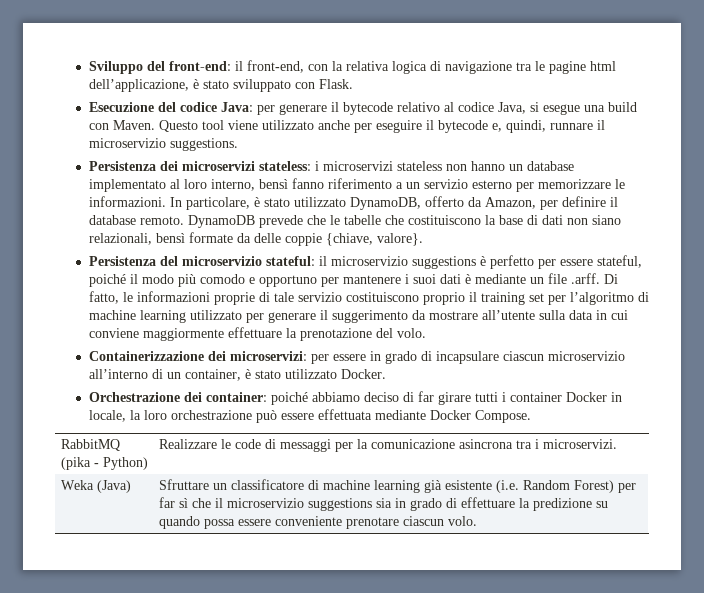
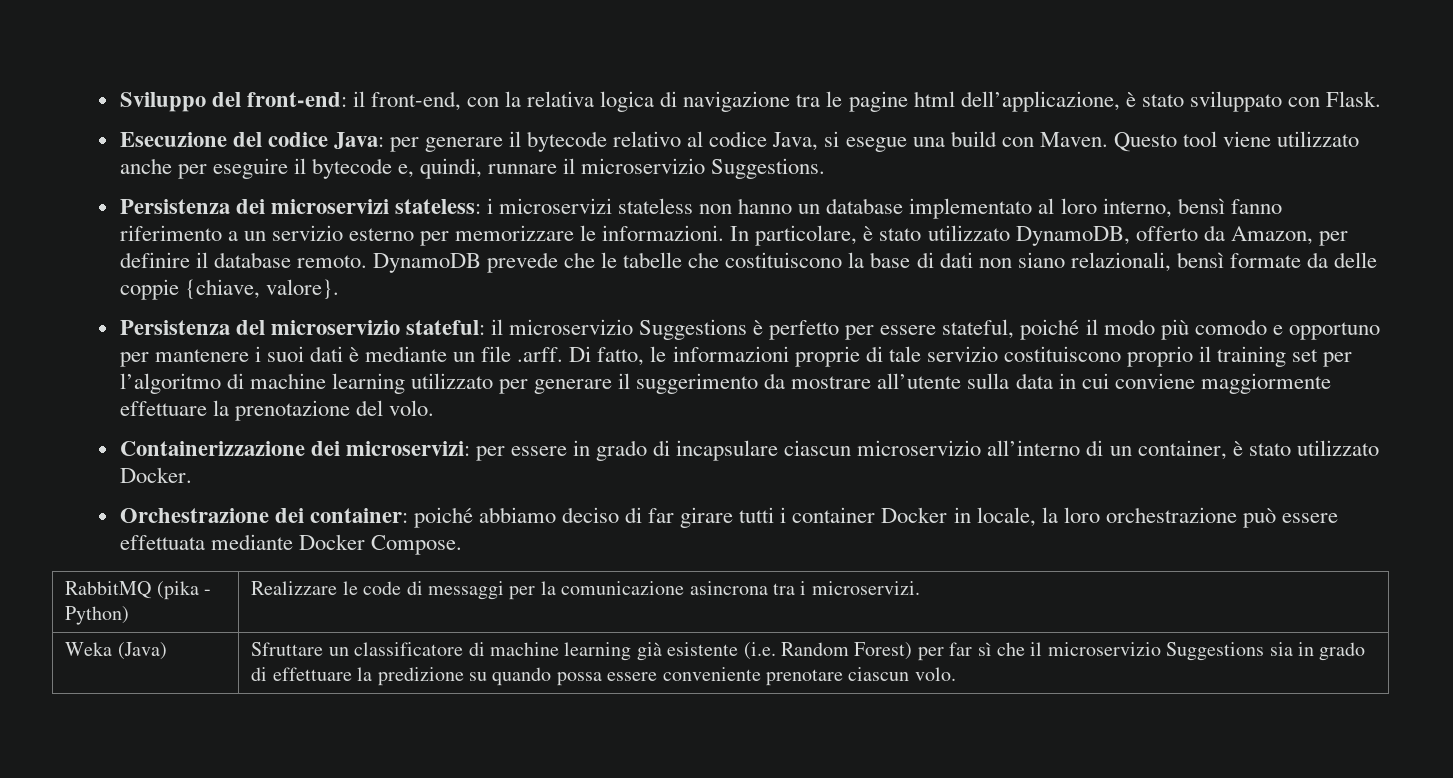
- Questo tool viene utilizzato anche per eseguire il bytecode e, quindi, runnare il microservizio suggestions.
+ Questo tool viene utilizzato anche per eseguire il bytecode e, quindi, runnare il microservizio Suggestions.
- il microservizio suggestions è perfetto per essere stateful, poiché il modo più comodo e opportuno per mantenere i suoi dati è mediante un file .arff. Di fatto, le informazioni proprie di tale servizio costituiscono proprio il training set per l’algoritmo di machine learning utilizzato per generare il suggerimento da mostrare all’utente sulla data in cui conviene maggiormente effettuare la prenotazione del volo.
+ il microservizio Suggestions è perfetto per essere stateful, poiché il modo più comodo e opportuno per mantenere i suoi dati è mediante un file .arff. Di fatto, le informazioni proprie di tale servizio costituiscono proprio il training set per l’algoritmo di machine learning utilizzato per generare il suggerimento da mostrare all’utente sulla data in cui conviene maggiormente effettuare la prenotazione del volo.
- Weka (Java) | Sfruttare un classificatore di machine learning già esistente (i.e. Random Forest) per far sì che il microservizio suggestions sia in grado di effettuare la predizione su quando possa essere conveniente prenotare ciascun volo.
+ Weka (Java) | Sfruttare un classificatore di machine learning già esistente (i.e. Random Forest) per far sì che il microservizio Suggestions sia in grado di effettuare la predizione su quando possa essere conveniente prenotare ciascun volo.

